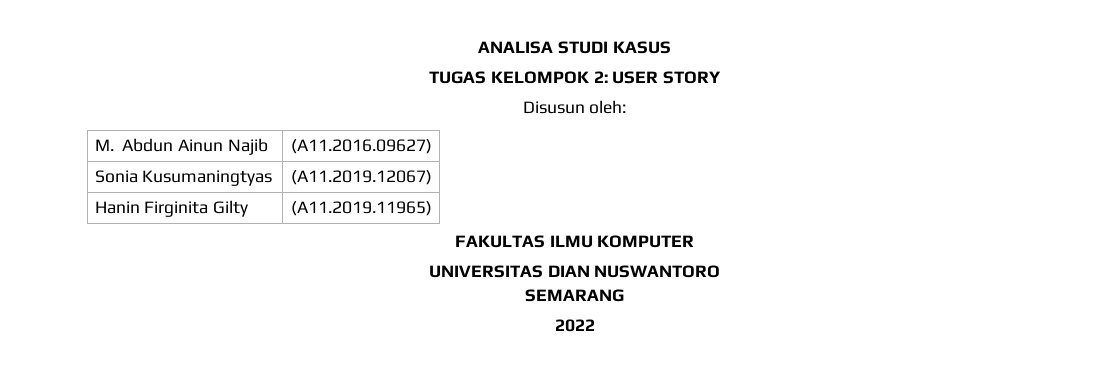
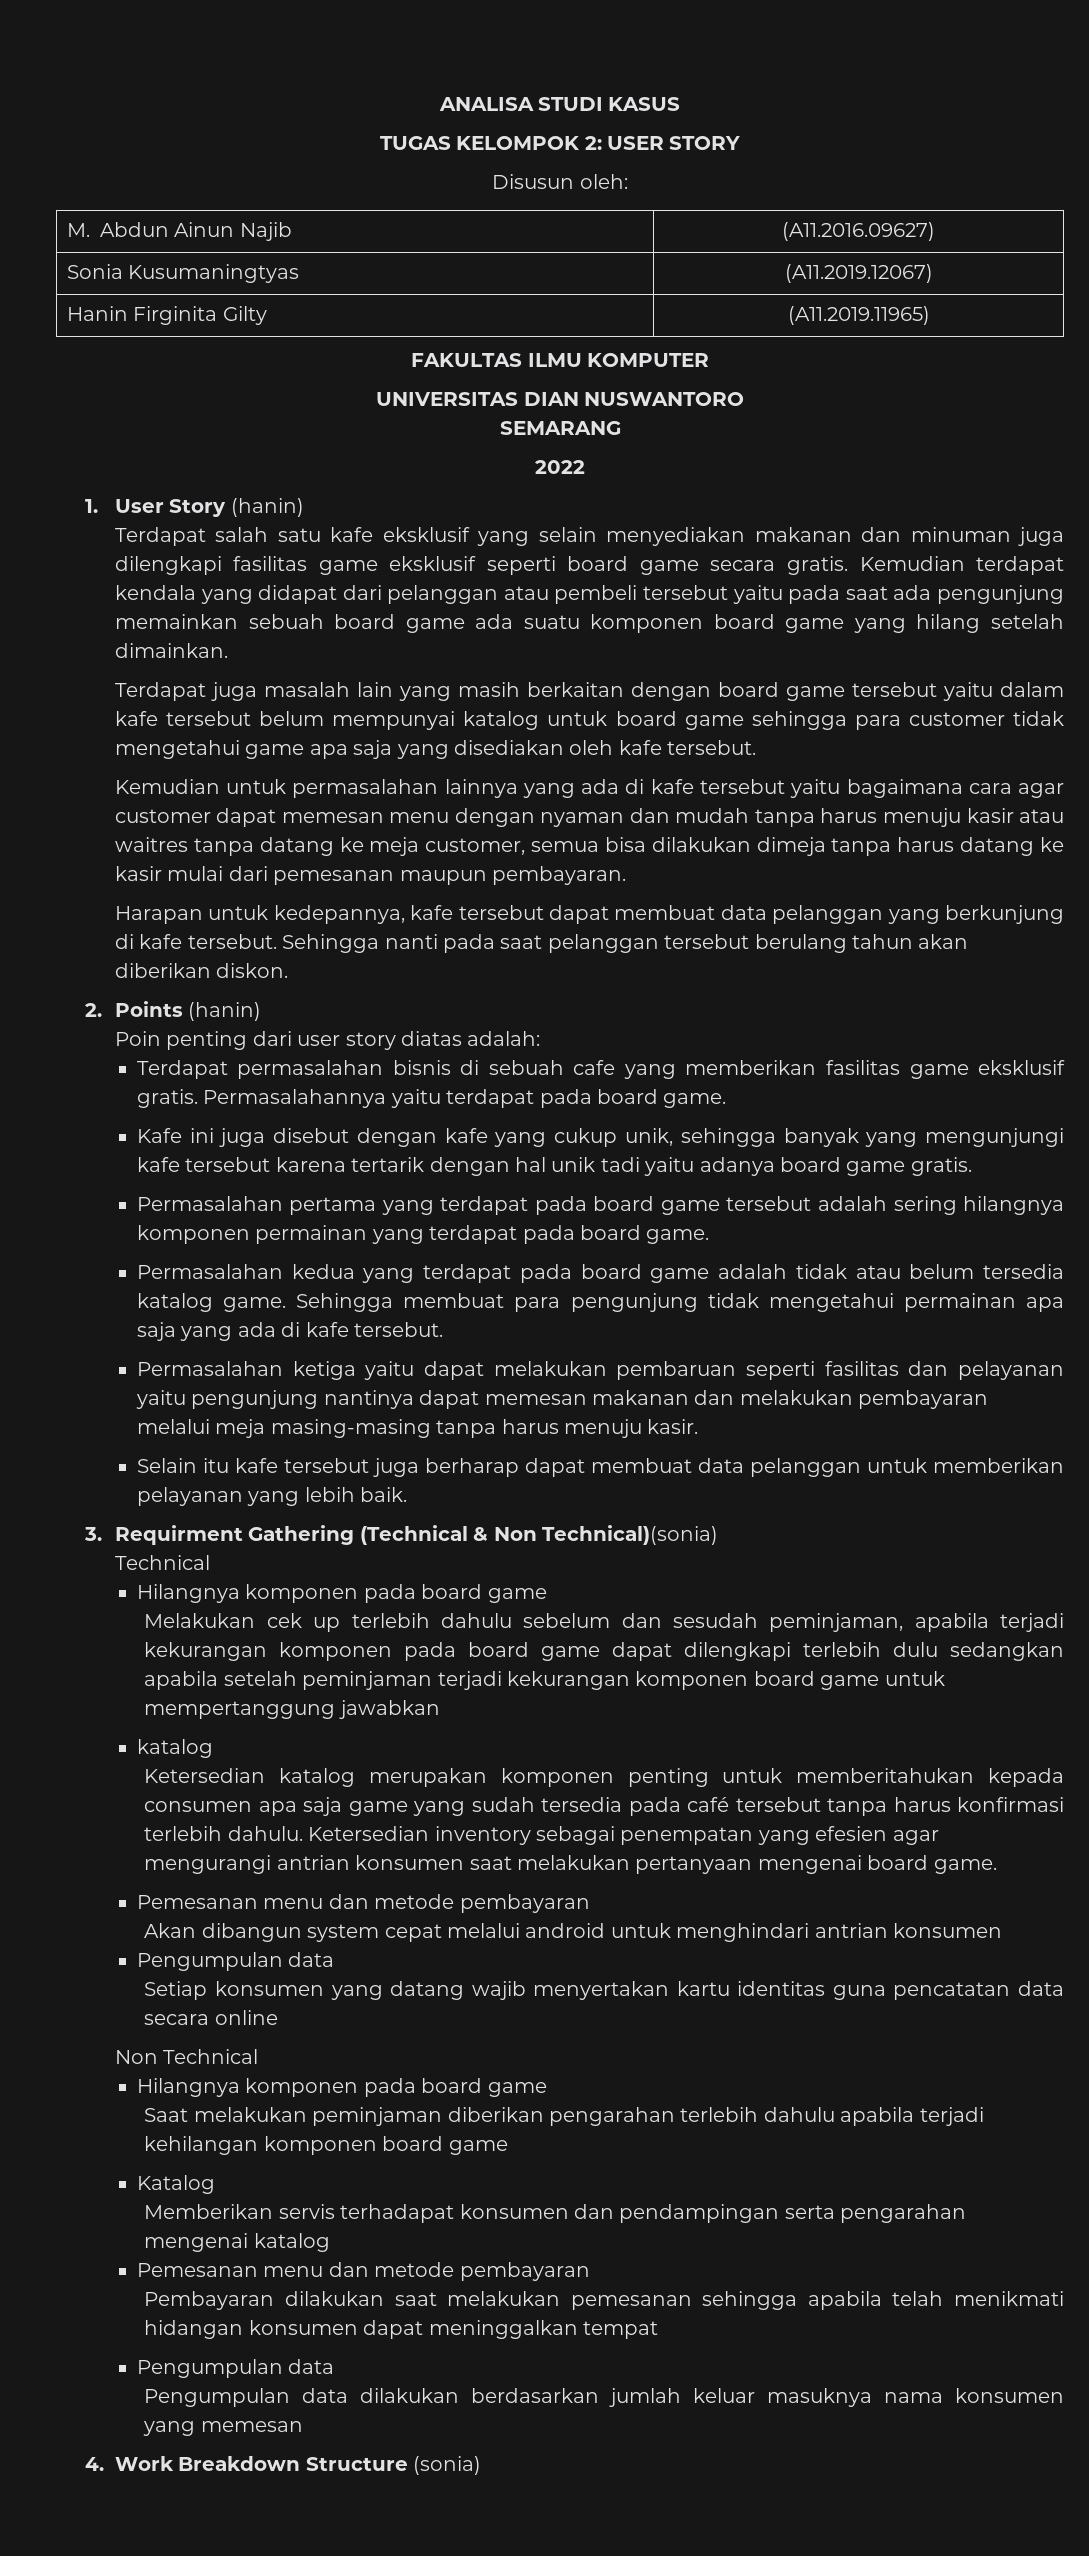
+ 1. User Story (hanin)
+ Terdapat salah satu kafe eksklusif yang selain menyediakan makanan dan minuman juga dilengkapi fasilitas game eksklusif seperti board game secara gratis. Kemudian terdapat kendala yang didapat dari pelanggan atau pembeli tersebut yaitu pada saat ada pengunjung memainkan sebuah board game ada suatu komponen board game yang hilang setelah dimainkan.
+ Terdapat juga masalah lain yang masih berkaitan dengan board game tersebut yaitu dalam kafe tersebut belum mempunyai katalog untuk board game sehingga para customer tidak mengetahui game apa saja yang disediakan oleh kafe tersebut.
+ Kemudian untuk permasalahan lainnya yang ada di kafe tersebut yaitu bagaimana cara agar customer dapat memesan menu dengan nyaman dan mudah tanpa harus menuju kasir atau waitres tanpa datang ke meja customer, semua bisa dilakukan dimeja tanpa harus datang ke kasir mulai dari pemesanan maupun pembayaran.
+ Harapan untuk kedepannya, kafe tersebut dapat membuat data pelanggan yang berkunjung di kafe tersebut. Sehingga nanti pada saat pelanggan tersebut berulang tahun akan diberikan diskon.
+ 2. Points (hanin)
+ Poin penting dari user story diatas adalah:
+ Terdapat permasalahan bisnis di sebuah cafe yang memberikan fasilitas game eksklusif gratis. Permasalahannya yaitu terdapat pada board game.
+ Kafe ini juga disebut dengan kafe yang cukup unik, sehingga banyak yang mengunjungi kafe tersebut karena tertarik dengan hal unik tadi yaitu adanya board game gratis.
+ Permasalahan pertama yang terdapat pada board game tersebut adalah sering hilangnya komponen permainan yang terdapat pada board game.
+ Permasalahan kedua yang terdapat pada board game adalah tidak atau belum tersedia katalog game. Sehingga membuat para pengunjung tidak mengetahui permainan apa saja yang ada di kafe tersebut.
+ Permasalahan ketiga yaitu dapat melakukan pembaruan seperti fasilitas dan pelayanan yaitu pengunjung nantinya dapat memesan makanan dan melakukan pembayaran melalui meja masing-masing tanpa harus menuju kasir.
+ Selain itu kafe tersebut juga berharap dapat membuat data pelanggan untuk memberikan pelayanan yang lebih baik.
+ 3. Requirment Gathering (Technical & Non Technical)(sonia)
+ Technical
+ Hilangnya komponen pada board game
+ Melakukan cek up terlebih dahulu sebelum dan sesudah peminjaman, apabila terjadi kekurangan komponen pada board game dapat dilengkapi terlebih dulu sedangkan apabila setelah peminjaman terjadi kekurangan komponen board game untuk mempertanggung jawabkan
+ katalog
+ Ketersedian katalog merupakan komponen penting untuk memberitahukan kepada consumen apa saja game yang sudah tersedia pada café tersebut tanpa harus konfirmasi terlebih dahulu. Ketersedian inventory sebagai penempatan yang efesien agar mengurangi antrian konsumen saat melakukan pertanyaan mengenai board game.
+ Pemesanan menu dan metode pembayaran
+ Akan dibangun system cepat melalui android untuk menghindari antrian konsumen
+ Pengumpulan data
+ Setiap konsumen yang datang wajib menyertakan kartu identitas guna pencatatan data secara online
+ Non Technical
+ Hilangnya komponen pada board game
+ Saat melakukan peminjaman diberikan pengarahan terlebih dahulu apabila terjadi kehilangan komponen board game
+ Katalog
+ Memberikan servis terhadapat konsumen dan pendampingan serta pengarahan mengenai katalog
+ Pemesanan menu dan metode pembayaran
+ Pembayaran dilakukan saat melakukan pemesanan sehingga apabila telah menikmati hidangan konsumen dapat meninggalkan tempat
+ Pengumpulan data
+ Pengumpulan data dilakukan berdasarkan jumlah keluar masuknya nama konsumen yang memesan
+ 4. Work Breakdown Structure (sonia)

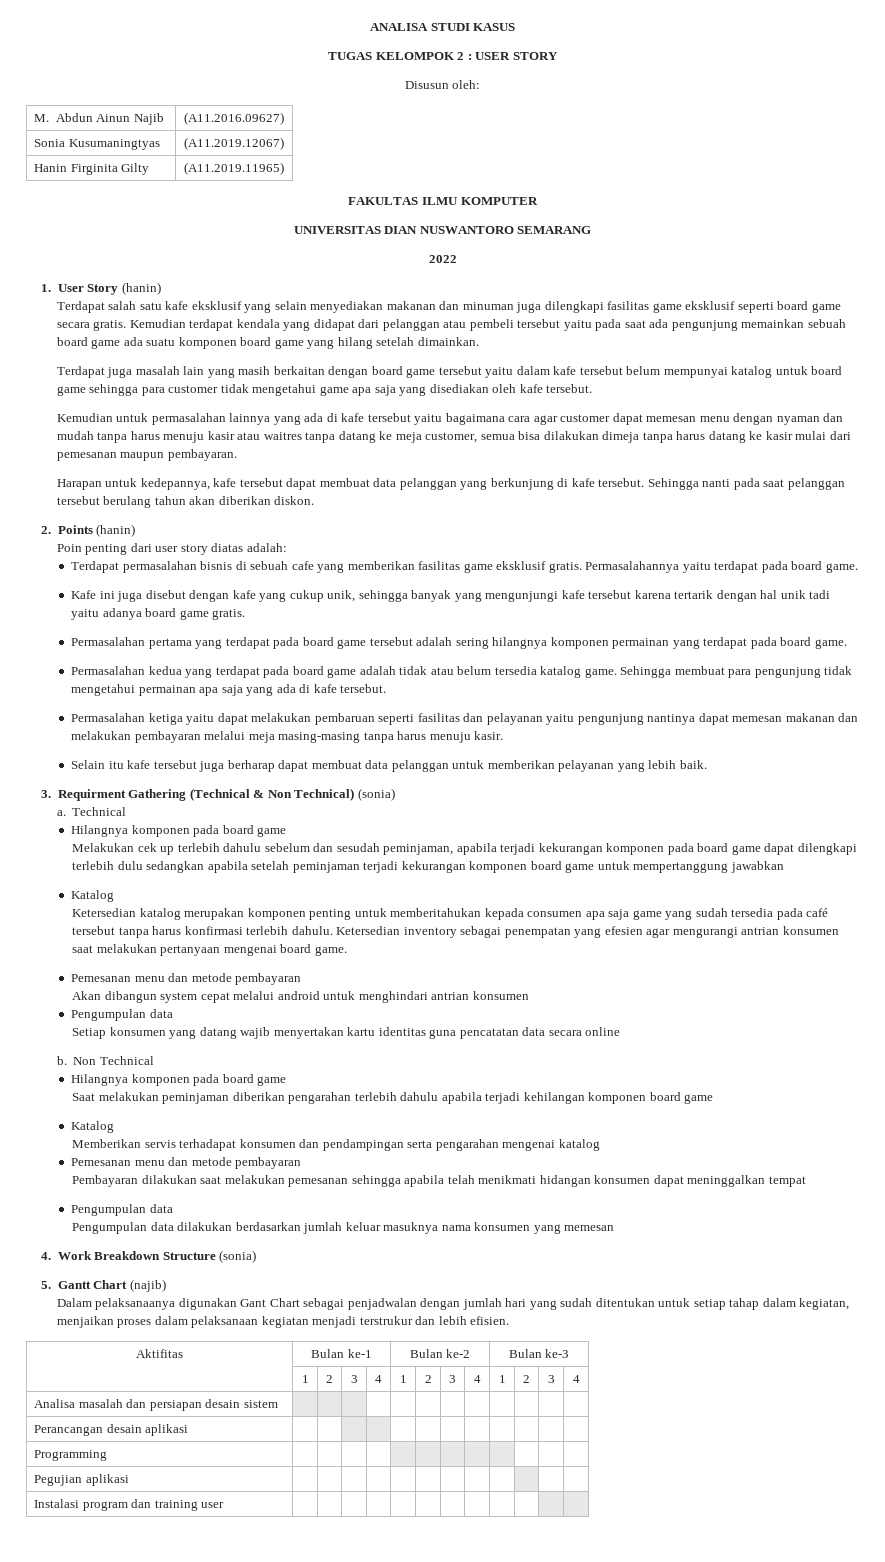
- TUGAS KELOMPOK 2: USER STORY
+ TUGAS KELOMPOK 2 : USER STORY
- UNIVERSITAS DIAN NUSWANTORO
- SEMARANG
+ UNIVERSITAS DIAN NUSWANTORO SEMARANG
- 3. Requirment Gathering (Technical & Non Technical)(sonia)
- Technical
+ 3. Requirment Gathering (Technical & Non Technical) (sonia)
+ a. Technical
  Melakukan cek up terlebih dahulu sebelum dan sesudah peminjaman, apabila terjadi kekurangan komponen pada board game dapat dilengkapi terlebih dulu sedangkan apabila setelah peminjaman terjadi kekurangan komponen board game untuk mempertanggung jawabkan
- katalog
+ Katalog
+ b.
+ 5. Gantt Chart (najib)
+ Dalam pelaksanaanya digunakan Gant Chart sebagai penjadwalan dengan jumlah hari yang sudah ditentukan untuk setiap tahap dalam kegiatan, menjaikan proses dalam pelaksanaan kegiatan menjadi terstrukur dan lebih efisien.
+ Aktifitas | Bulan ke-1 | Bulan ke-2 | Bulan ke-3
+ | 1 | 2 | 3 | 4 | 1 | 2 | 3 | 4 | 1 | 2 | 3 | 4
+ Analisa masalah dan persiapan desain sistem | | | | | | | | | | | |
+ Perancangan desain aplikasi | | | | | | | | | | | |
+ Programming | | | | | | | | | | | |
+ Pegujian aplikasi | | | | | | | | | | | |
+ Instalasi program dan training user | | | | | | | | | | | |

